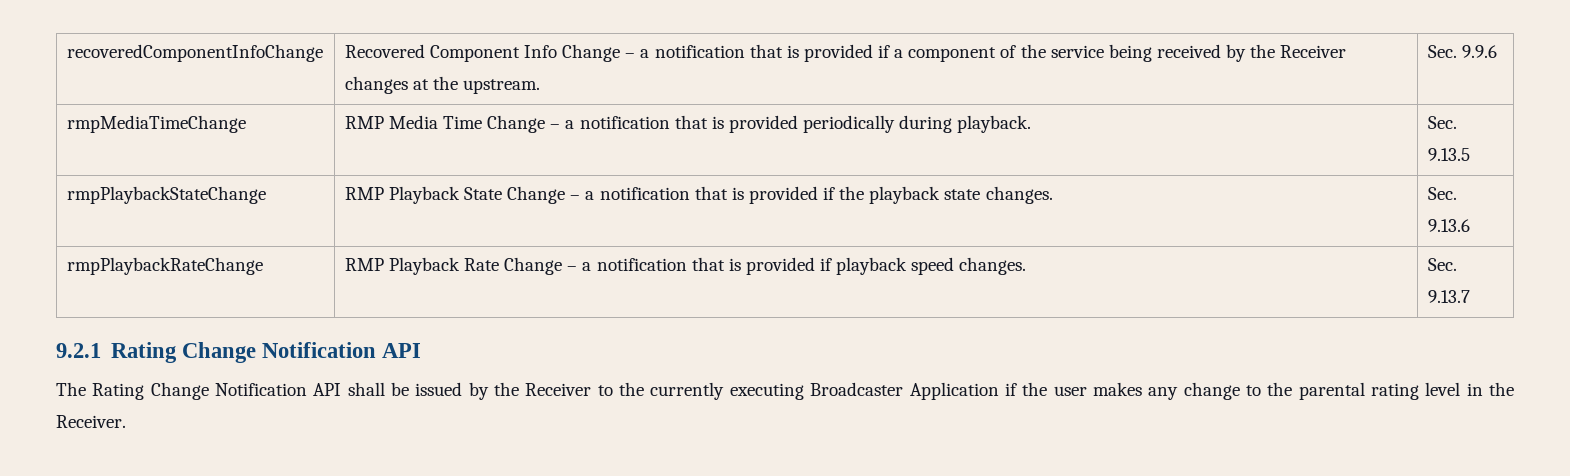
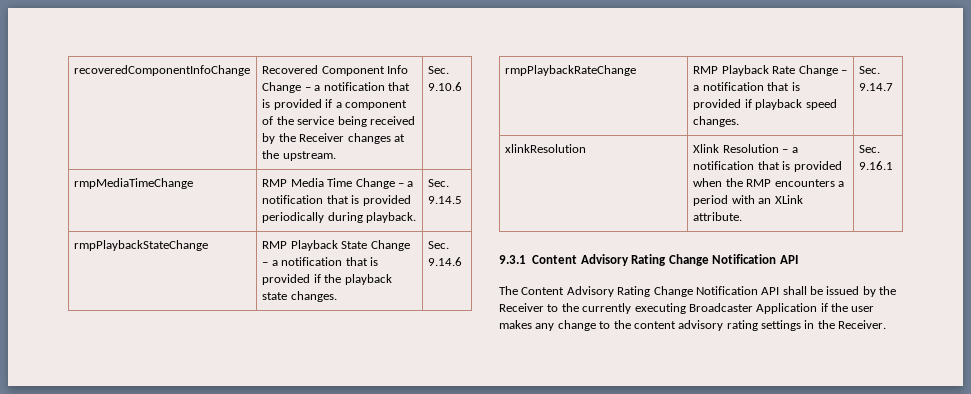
- recoveredComponentInfoChange | Recovered Component Info Change – a notification that is provided if a component of the service being received by the Receiver changes at the upstream. | Sec. 9.9.6
+ recoveredComponentInfoChange | Recovered Component Info Change – a notification that is provided if a component of the service being received by the Receiver changes at the upstream. | Sec. 9.10.6
- rmpMediaTimeChange | RMP Media Time Change – a notification that is provided periodically during playback. | Sec. 9.13.5
+ rmpMediaTimeChange | RMP Media Time Change – a notification that is provided periodically during playback. | Sec. 9.14.5
- rmpPlaybackStateChange | RMP Playback State Change – a notification that is provided if the playback state changes. | Sec. 9.13.6
+ rmpPlaybackStateChange | RMP Playback State Change – a notification that is provided if the playback state changes. | Sec. 9.14.6
- rmpPlaybackRateChange | RMP Playback Rate Change – a notification that is provided if playback speed changes. | Sec. 9.13.7
- 9.2.1 Rating Change Notification API
+ rmpPlaybackRateChange | RMP Playback Rate Change – a notification that is provided if playback speed changes. | Sec. 9.14.7
+ xlinkResolution | Xlink Resolution – a notification that is provided when the RMP encounters a period with an XLink attribute. | Sec. 9.16.1
+ 9.3.1 Content Advisory Rating Change Notification API
- The Rating Change Notification API shall be issued by the Receiver to the currently executing Broadcaster Application if the user makes any change to the parental rating level in the Receiver.
+ The Content Advisory Rating Change Notification API shall be issued by the Receiver to the currently executing Broadcaster Application if the user makes any change to the content advisory rating settings in the Receiver.

